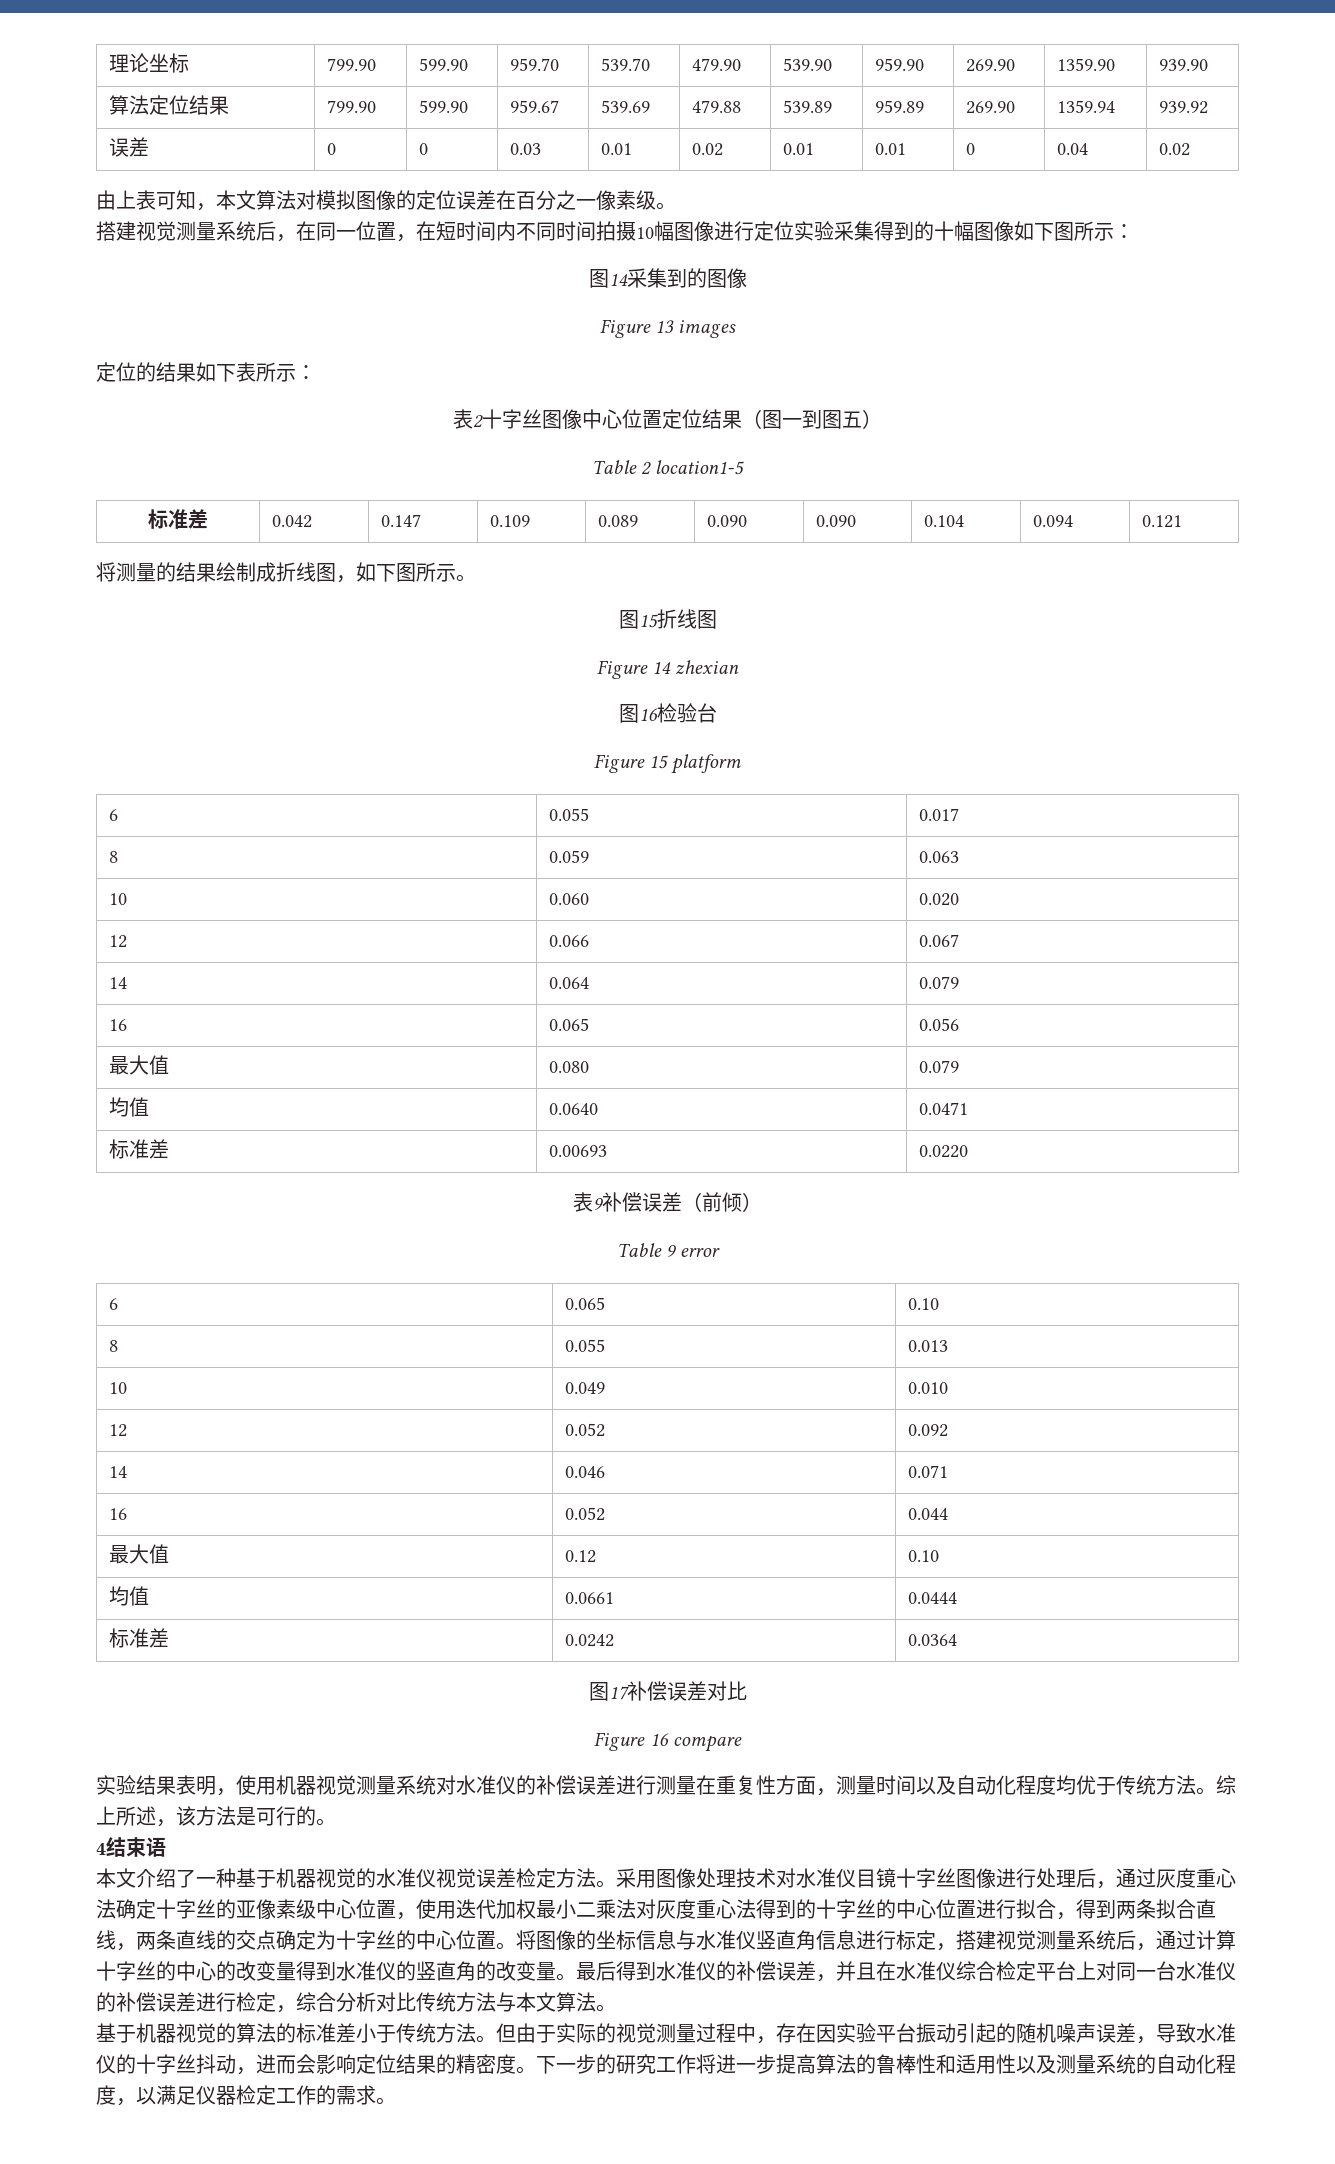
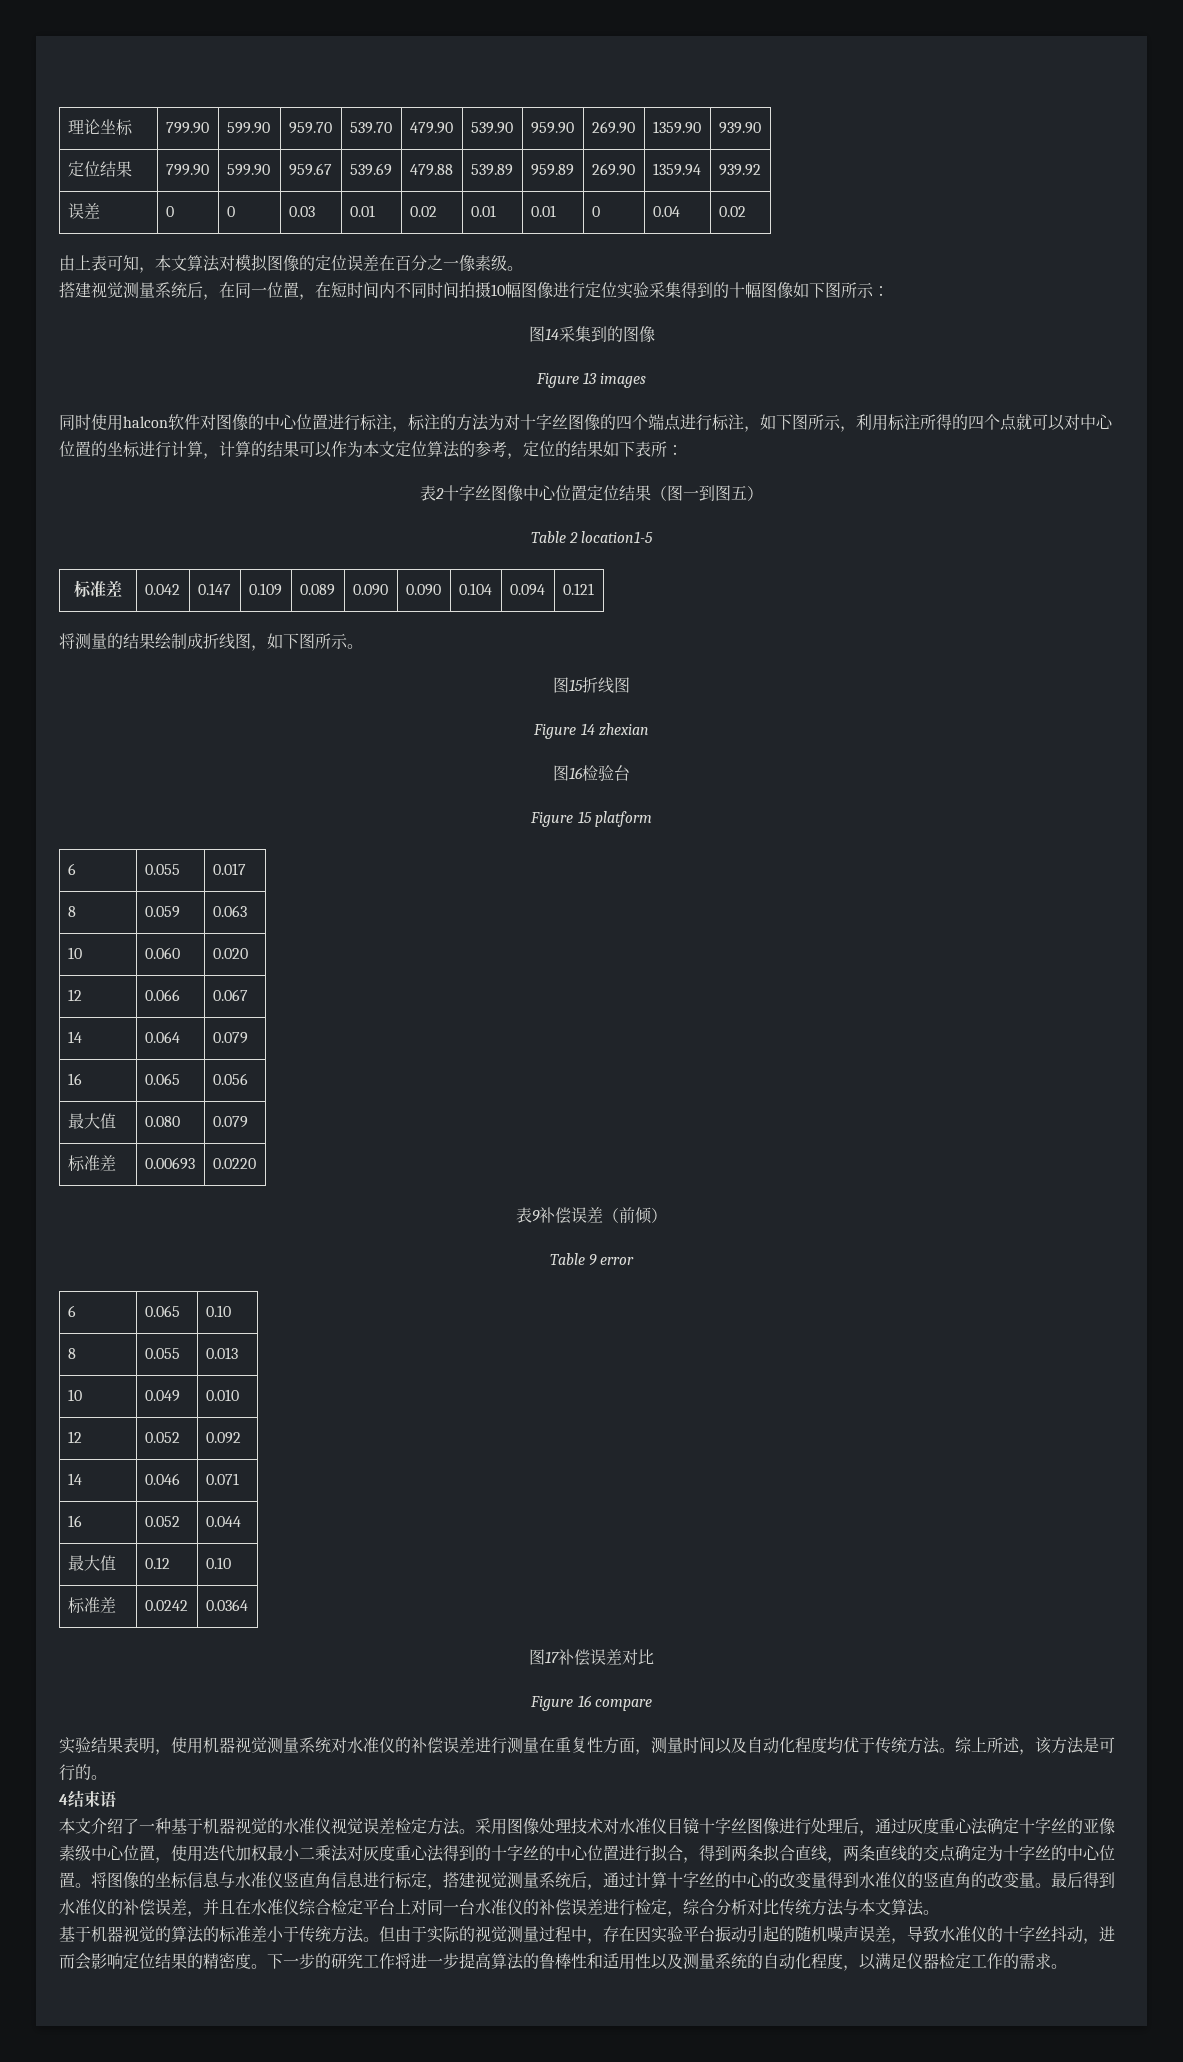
- 算法定位结果 | 799.90 | 599.90 | 959.67 | 539.69 | 479.88 | 539.89 | 959.89 | 269.90 | 1359.94 | 939.92
+ 定位结果 | 799.90 | 599.90 | 959.67 | 539.69 | 479.88 | 539.89 | 959.89 | 269.90 | 1359.94 | 939.92
- 定位的结果如下表所示：
+ 同时使用halcon软件对图像的中心位置进行标注，标注的方法为对十字丝图像的四个端点进行标注，如下图所示，利用标注所得的四个点就可以对中心位置的坐标进行计算，计算的结果可以作为本文定位算法的参考，定位的结果如下表所：
- 均值 | 0.0640 | 0.0471
- 均值 | 0.0661 | 0.0444

